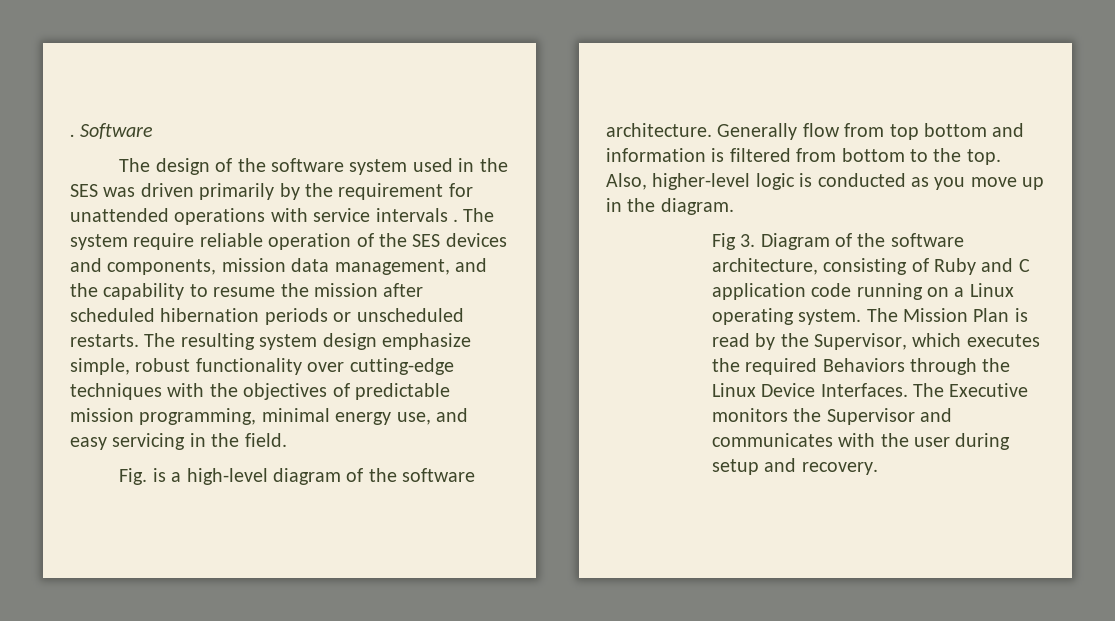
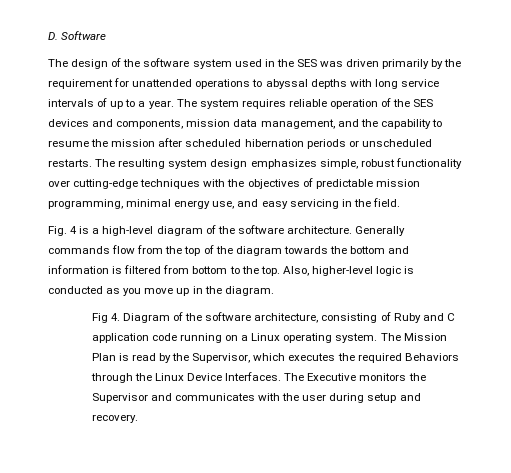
- . Software
+ D. Software
- The design of the software system used in the SES was driven primarily by the requirement for unattended operations with service intervals .
+ The design of the software system used in the SES was driven primarily by the requirement for unattended operations to abyssal depths with long service intervals of up to a year.
- The system require reliable operation of the SES devices and components, mission data management, and the capability to resume the mission after scheduled hibernation periods or unscheduled restarts.
+ The system requires reliable operation of the SES devices and components, mission data management, and the capability to resume the mission after scheduled hibernation periods or unscheduled restarts.
- The resulting system design emphasize simple, robust functionality over cutting-edge techniques with the objectives of predictable mission programming, minimal energy use, and easy servicing in the field.
+ The resulting system design emphasizes simple, robust functionality over cutting-edge techniques with the objectives of predictable mission programming, minimal energy use, and easy servicing in the field.
- Fig. is a high-level diagram of the software architecture.
+ Fig. 4 is a high-level diagram of the software architecture.
- Generally flow from top bottom and information is filtered from bottom to the top.
+ Generally commands flow from the top of the diagram towards the bottom and information is filtered from bottom to the top.
- Fig 3. Diagram of the software architecture, consisting of Ruby and C application code running on a Linux operating system.
+ Fig 4. Diagram of the software architecture, consisting of Ruby and C application code running on a Linux operating system.

